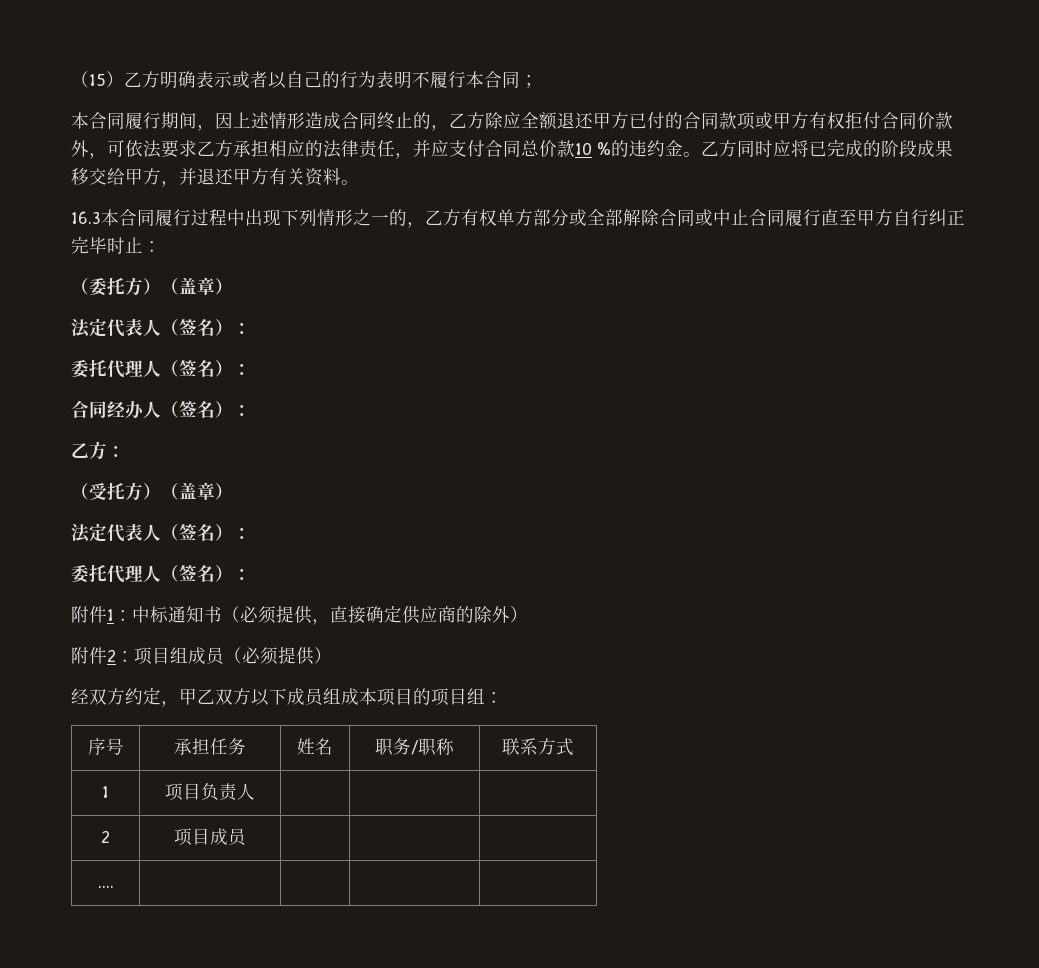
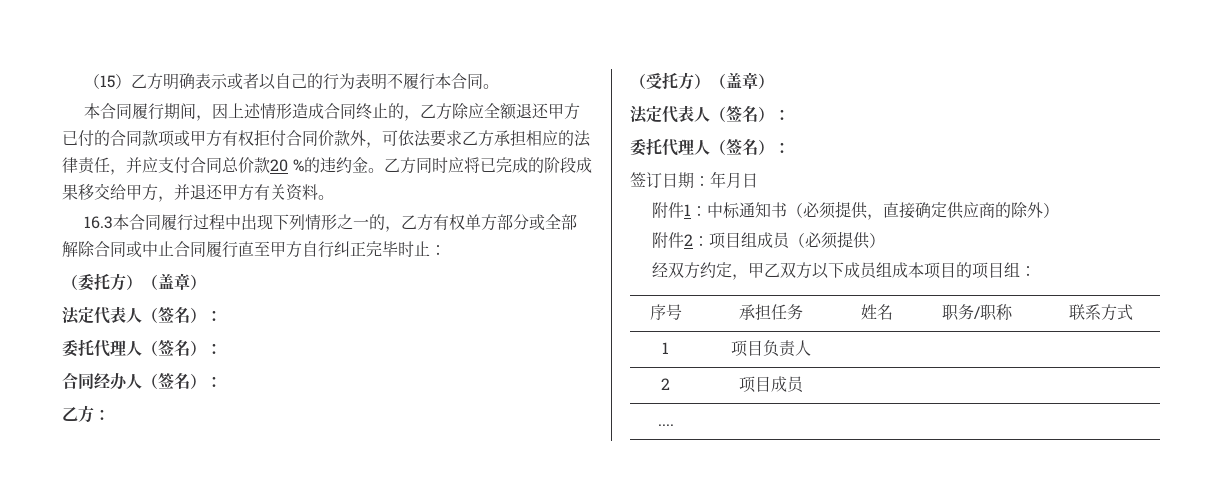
- （15）乙方明确表示或者以自己的行为表明不履行本合同；
+ （15）乙方明确表示或者以自己的行为表明不履行本合同。
- 本合同履行期间，因上述情形造成合同终止的，乙方除应全额退还甲方已付的合同款项或甲方有权拒付合同价款外，可依法要求乙方承担相应的法律责任，并应支付合同总价款10 %的违约金。
+ 本合同履行期间，因上述情形造成合同终止的，乙方除应全额退还甲方已付的合同款项或甲方有权拒付合同价款外，可依法要求乙方承担相应的法律责任，并应支付合同总价款20 %的违约金。
+ 签订日期：年月日

